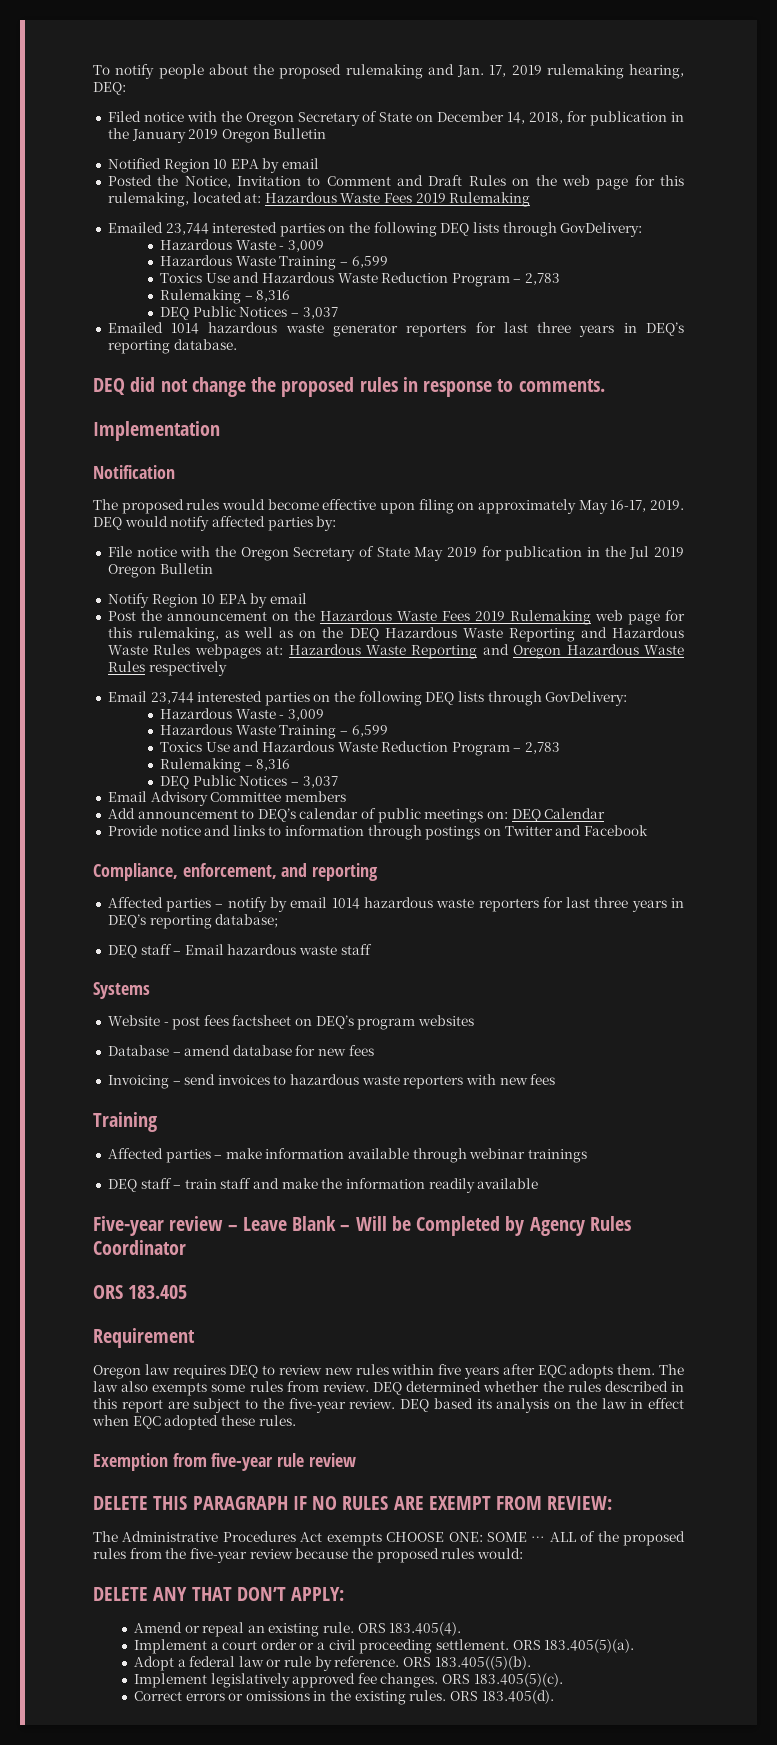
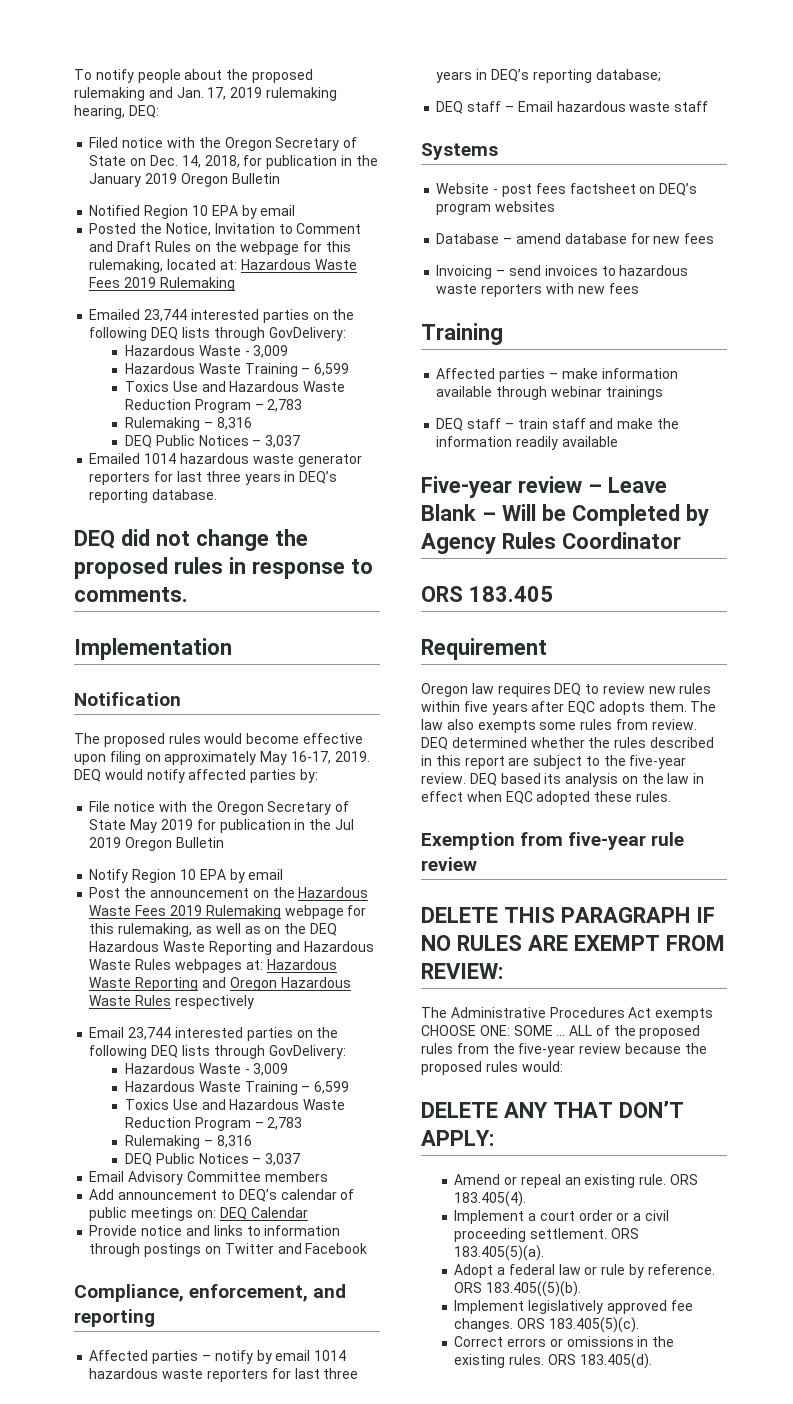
- Filed notice with the Oregon Secretary of State on December 14, 2018, for publication in the January 2019 Oregon Bulletin
+ Filed notice with the Oregon Secretary of State on Dec. 14, 2018, for publication in the January 2019 Oregon Bulletin
- Posted the Notice, Invitation to Comment and Draft Rules on the web page for this rulemaking, located at: Hazardous Waste Fees 2019 Rulemaking
+ Posted the Notice, Invitation to Comment and Draft Rules on the webpage for this rulemaking, located at: Hazardous Waste Fees 2019 Rulemaking
- Post the announcement on the Hazardous Waste Fees 2019 Rulemaking web page for this rulemaking, as well as on the DEQ Hazardous Waste Reporting and Hazardous Waste Rules webpages at: Hazardous Waste Reporting and Oregon Hazardous Waste Rules respectively
+ Post the announcement on the Hazardous Waste Fees 2019 Rulemaking webpage for this rulemaking, as well as on the DEQ Hazardous Waste Reporting and Hazardous Waste Rules webpages at: Hazardous Waste Reporting and Oregon Hazardous Waste Rules respectively

